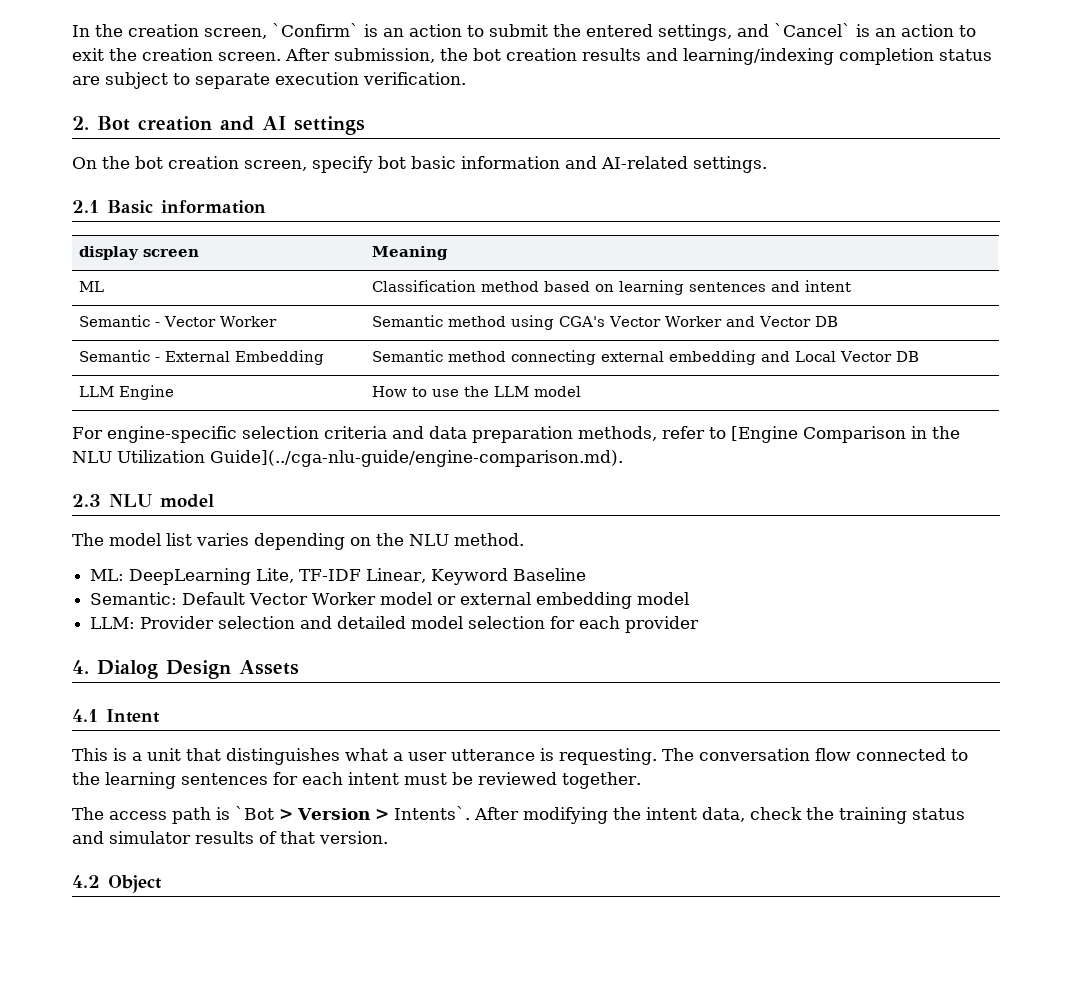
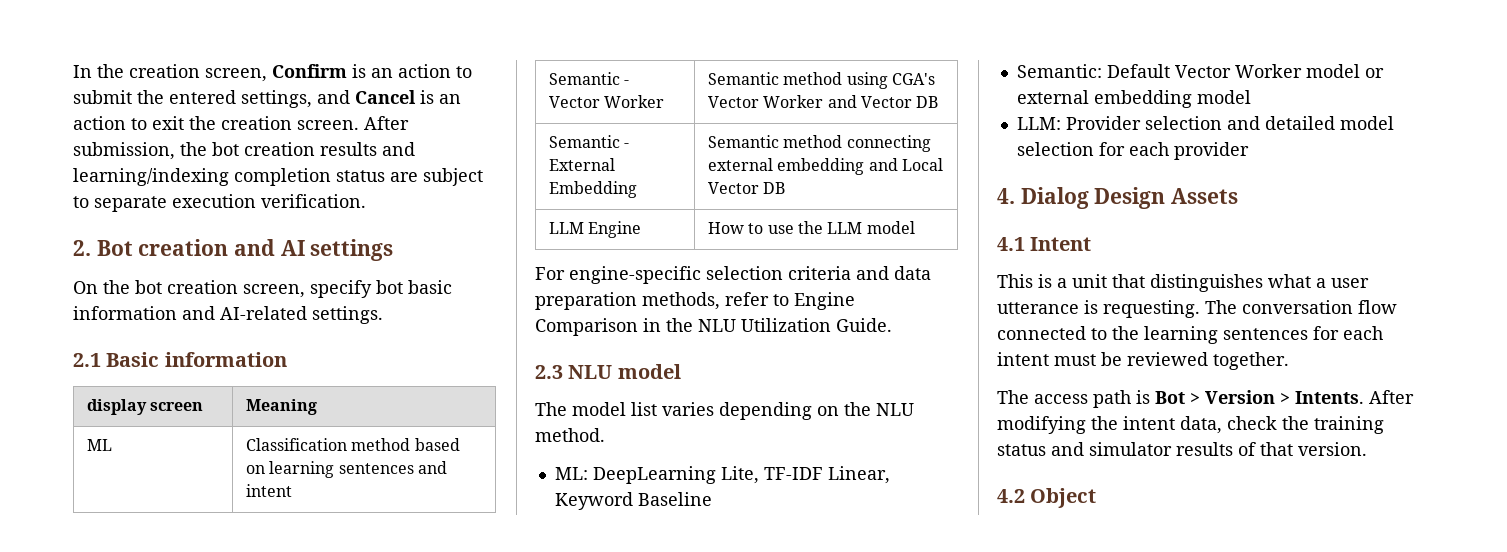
- In the creation screen, `Confirm` is an action to submit the entered settings, and `Cancel` is an action to exit the creation screen.
+ In the creation screen, Confirm is an action to submit the entered settings, and Cancel is an action to exit the creation screen.
- For engine-specific selection criteria and data preparation methods, refer to [Engine Comparison in the NLU Utilization Guide](../cga-nlu-guide/engine-comparison.md).
+ For engine-specific selection criteria and data preparation methods, refer to Engine Comparison in the NLU Utilization Guide.
- The access path is `Bot > Version > Intents`.
+ The access path is Bot > Version > Intents.

